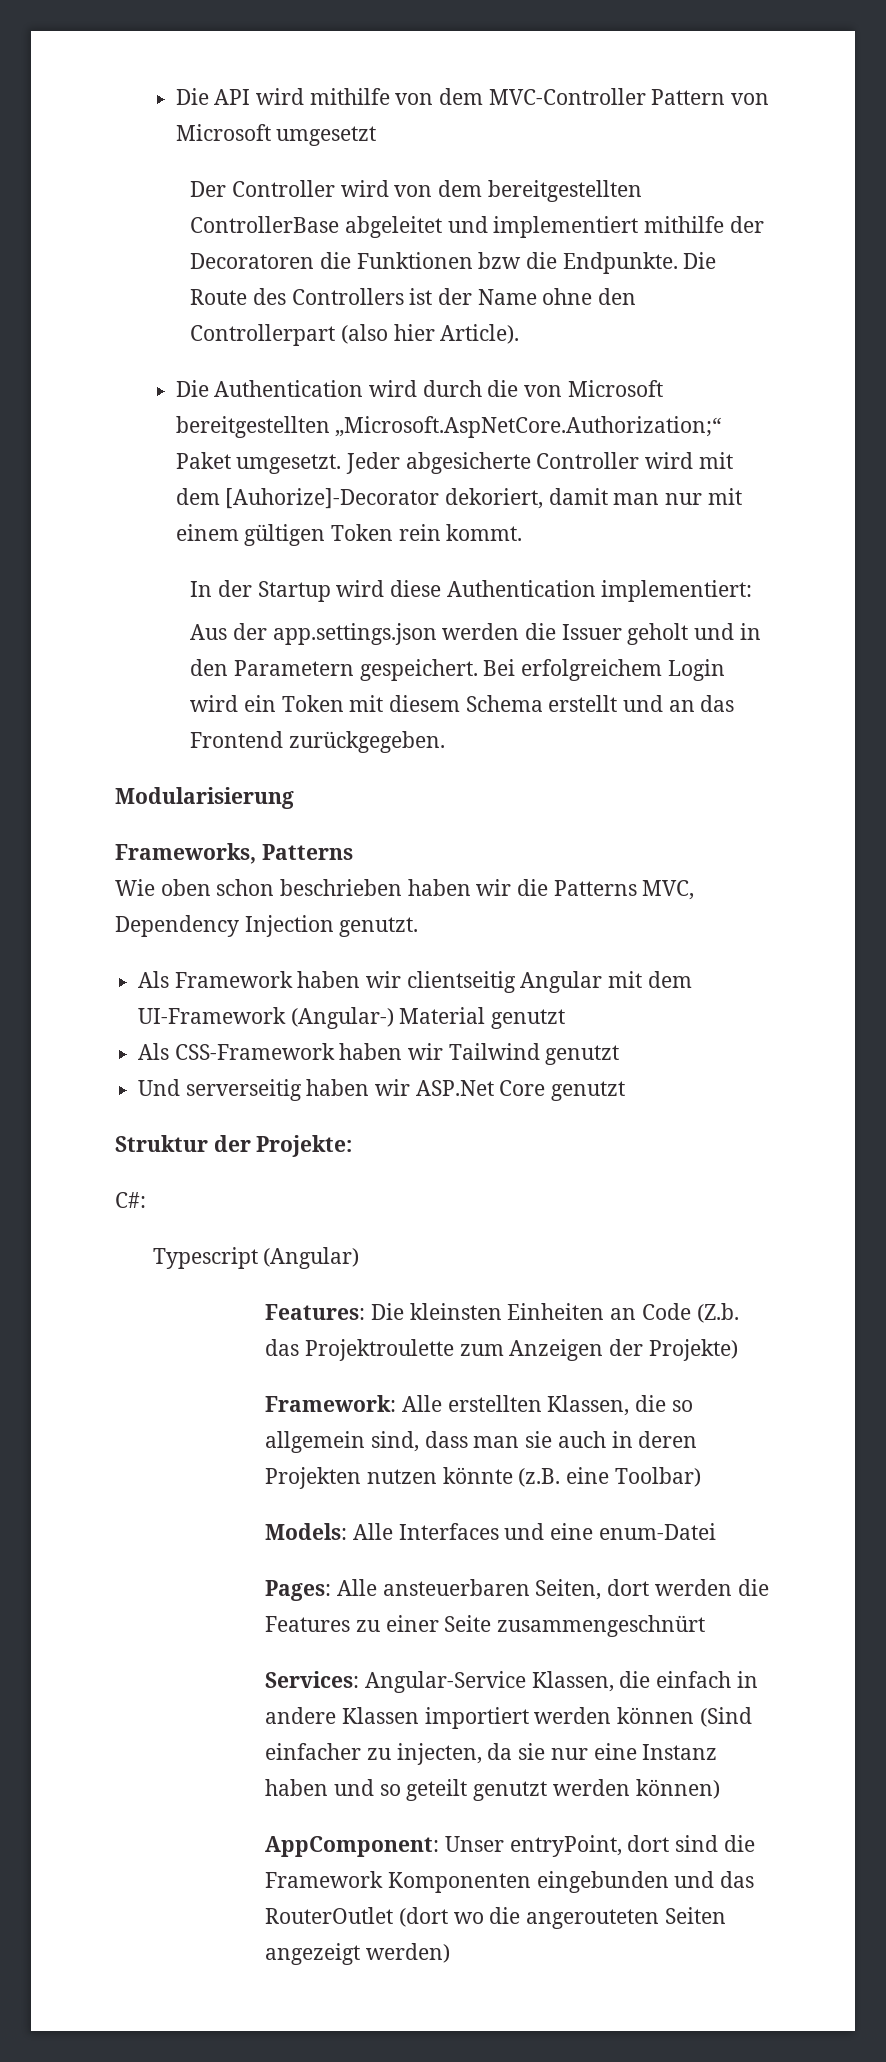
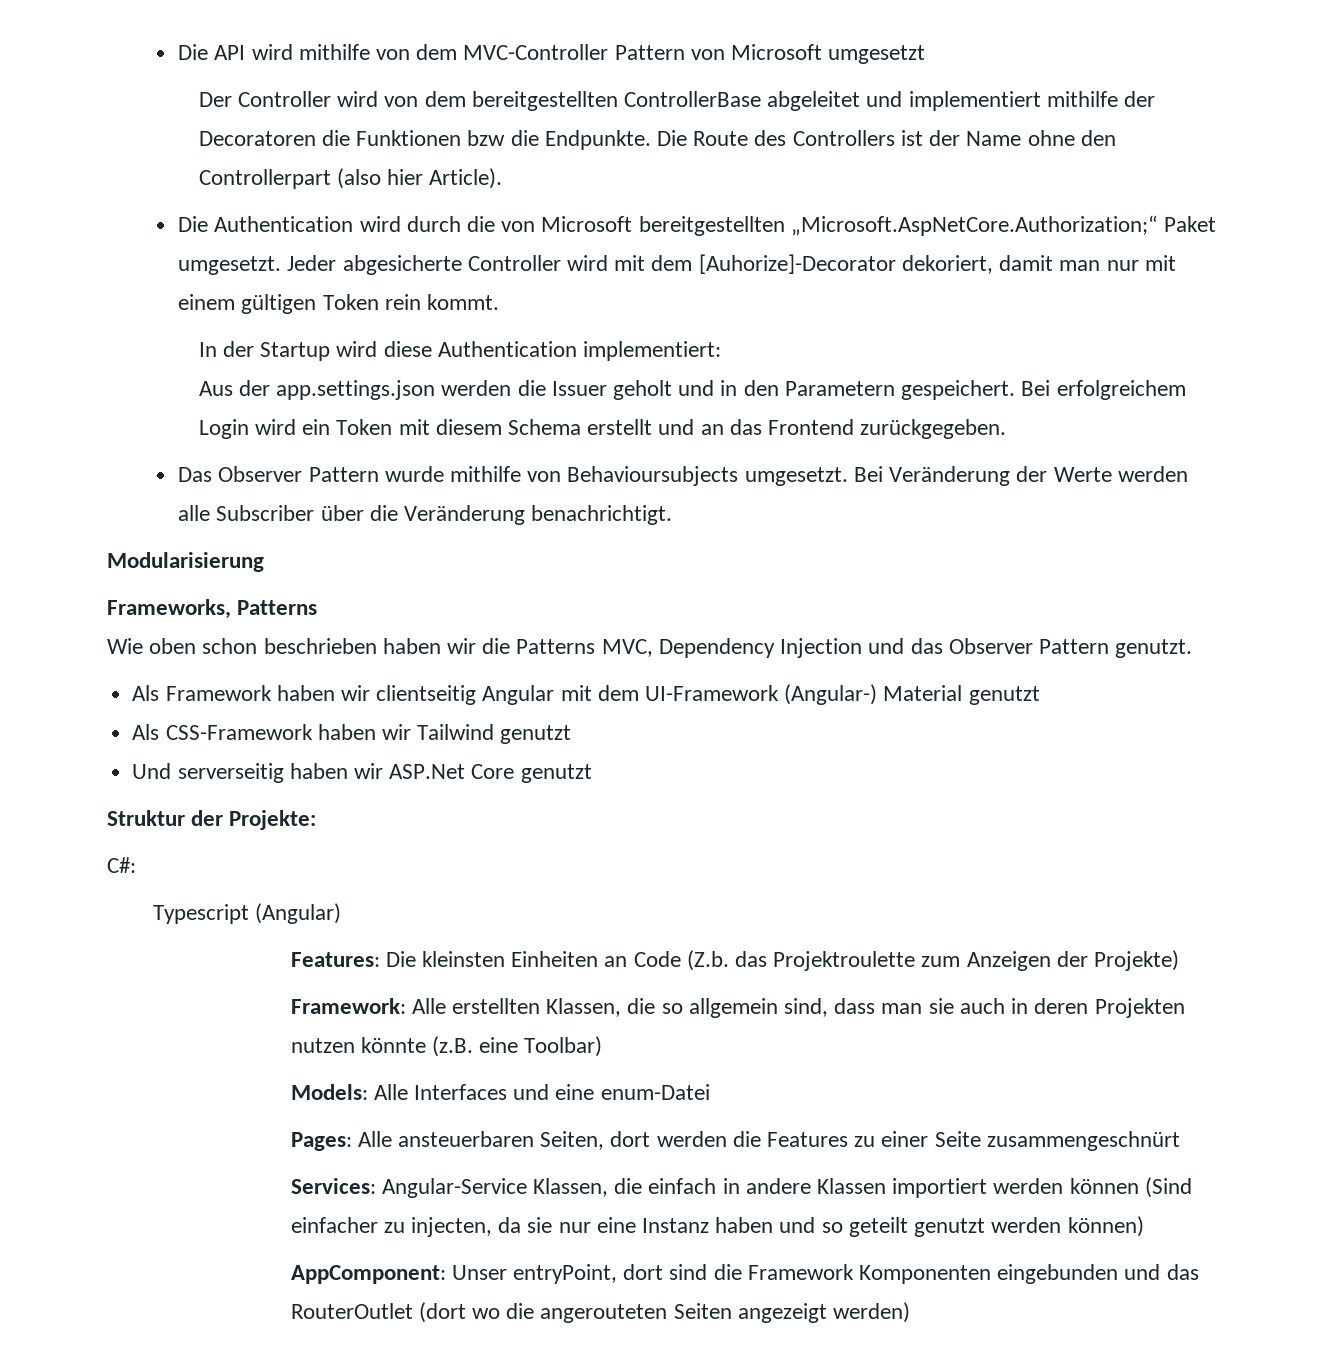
+ Das Observer Pattern wurde mithilfe von Behavioursubjects umgesetzt. Bei Veränderung der Werte werden alle Subscriber über die Veränderung benachrichtigt.
- Wie oben schon beschrieben haben wir die Patterns MVC, Dependency Injection genutzt.
+ Wie oben schon beschrieben haben wir die Patterns MVC, Dependency Injection und das Observer Pattern genutzt.

